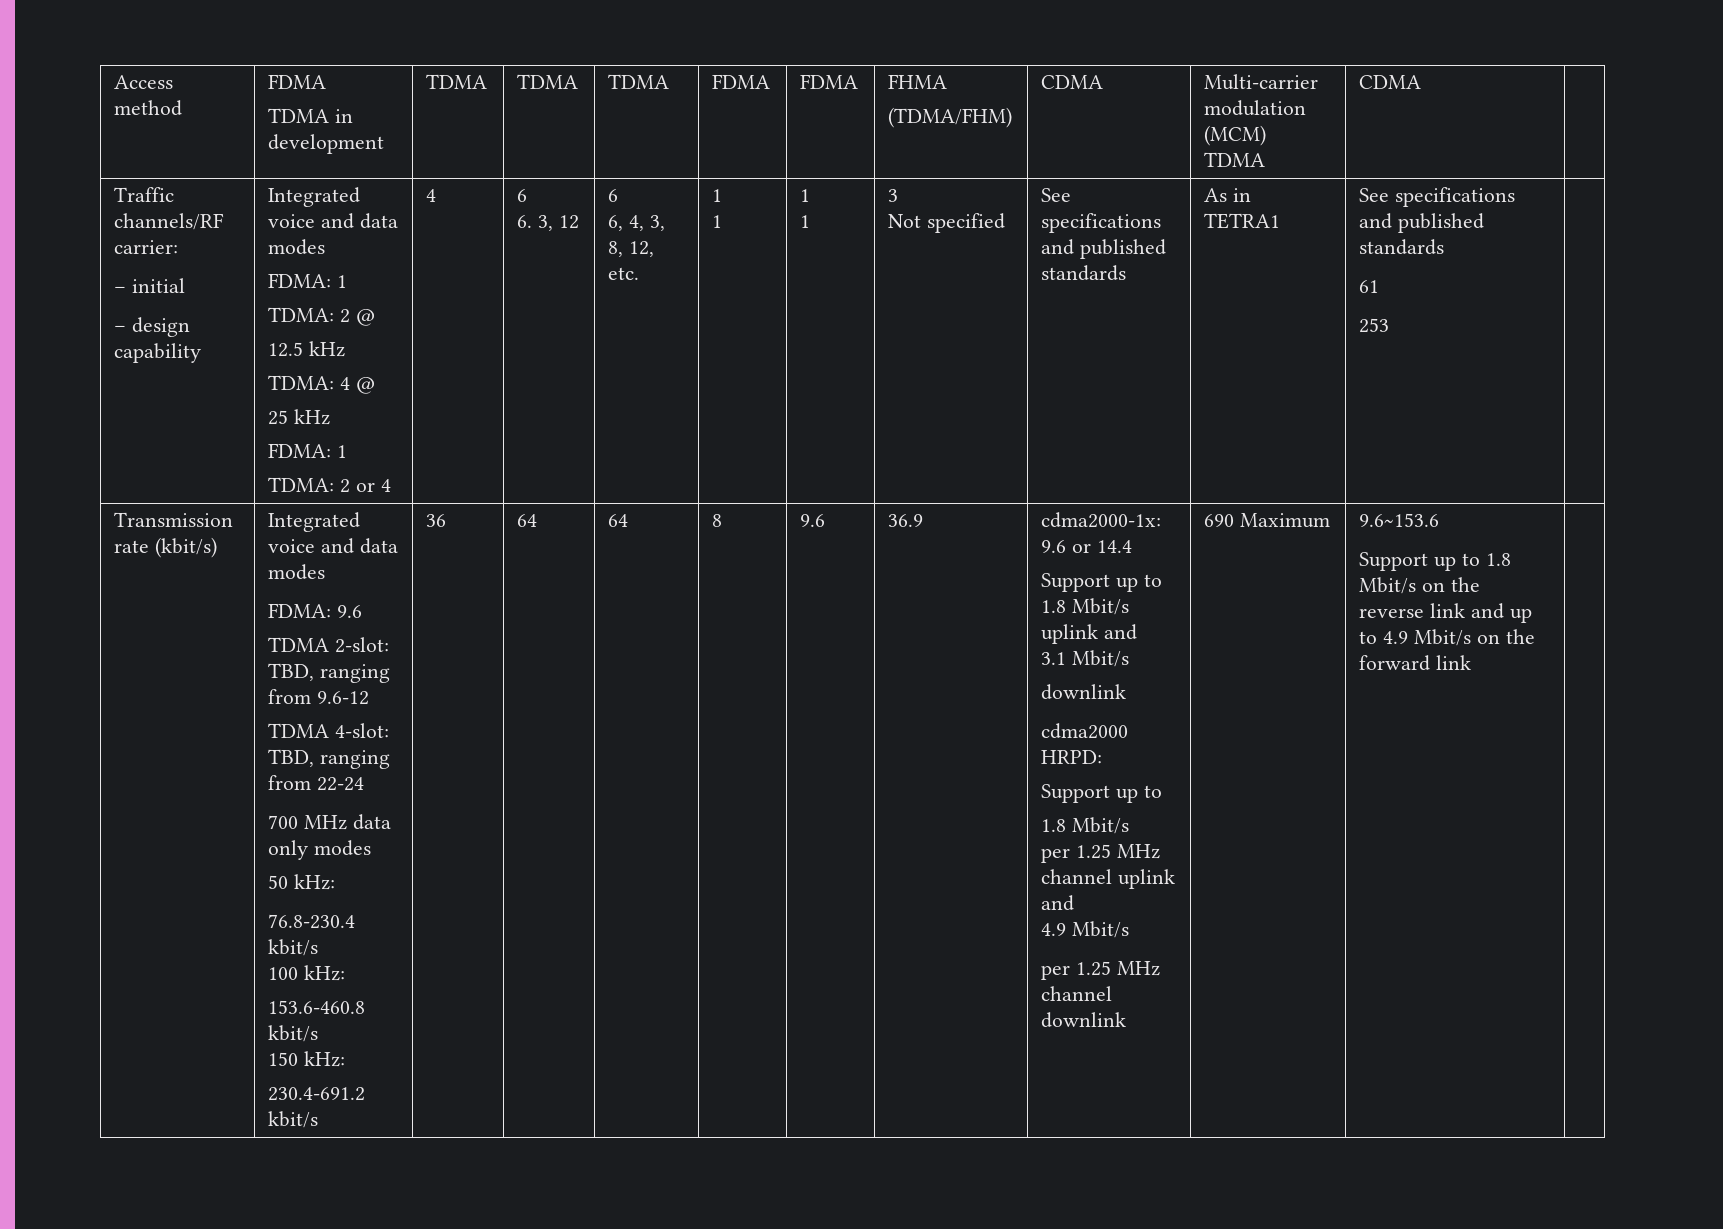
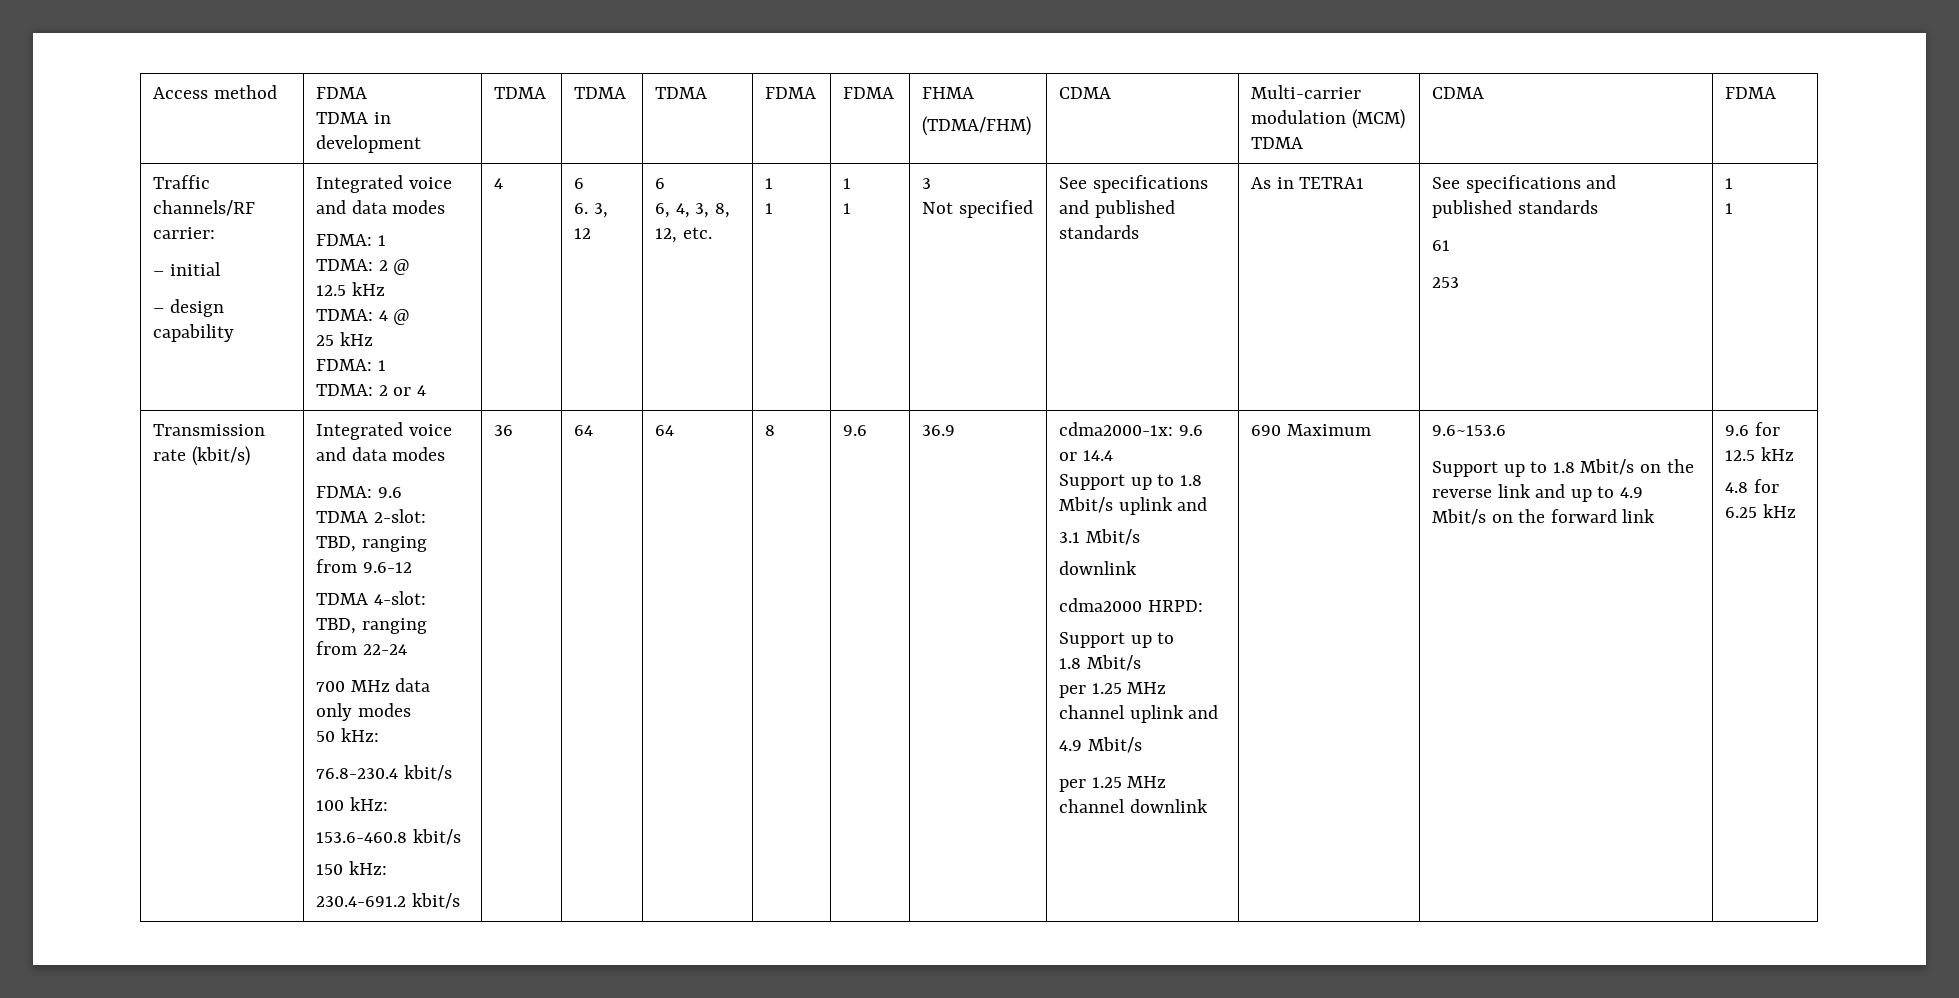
  Access method | FDMA
  TDMA in development | TDMA | TDMA | TDMA | FDMA | FDMA | FHMA
- (TDMA/FHM) | CDMA | Multi-carrier modulation (MCM) TDMA | CDMA |
+ (TDMA/FHM) | CDMA | Multi-carrier modulation (MCM) TDMA | CDMA | FDMA
- 253
+ 253 | 1
+ 1
+ 9.6 for 12.5 kHz
+ 4.8 for 6.25 kHz

